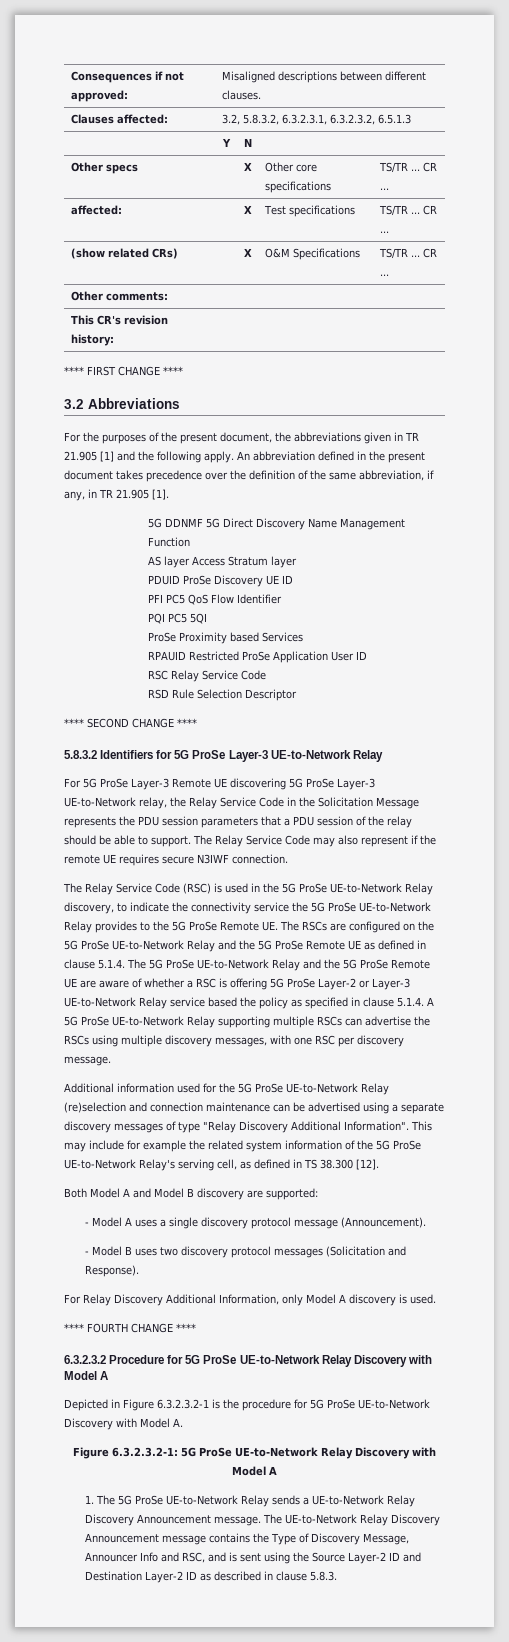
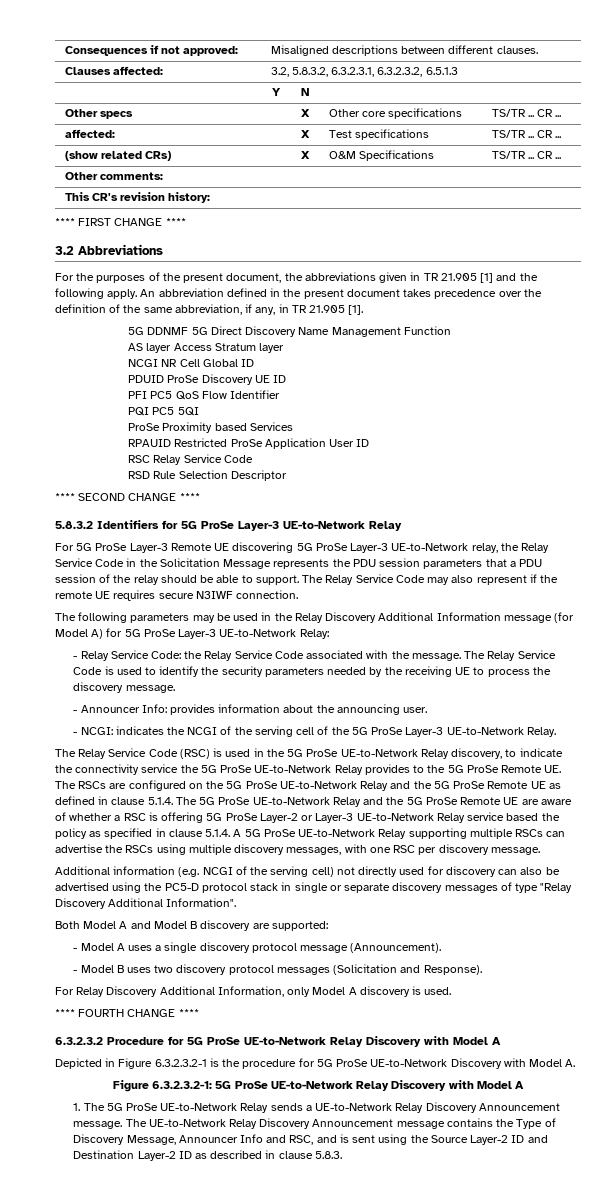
+ NCGI NR Cell Global ID
+ The following parameters may be used in the Relay Discovery Additional Information message (for Model A) for 5G ProSe Layer-3 UE-to-Network Relay:
+ - Relay Service Code: the Relay Service Code associated with the message. The Relay Service Code is used to identify the security parameters needed by the receiving UE to process the discovery message.
+ - Announcer Info: provides information about the announcing user.
+ - NCGI: indicates the NCGI of the serving cell of the 5G ProSe Layer-3 UE-to-Network Relay.
- Additional information used for the 5G ProSe UE-to-Network Relay (re)selection and connection maintenance can be advertised using a separate discovery messages of type "Relay Discovery Additional Information". This may include for example the related system information of the 5G ProSe UE-to-Network Relay's serving cell, as defined in TS 38.300 [12].
+ Additional information (e.g. NCGI of the serving cell) not directly used for discovery can also be advertised using the PC5-D protocol stack in single or separate discovery messages of type "Relay Discovery Additional Information".

